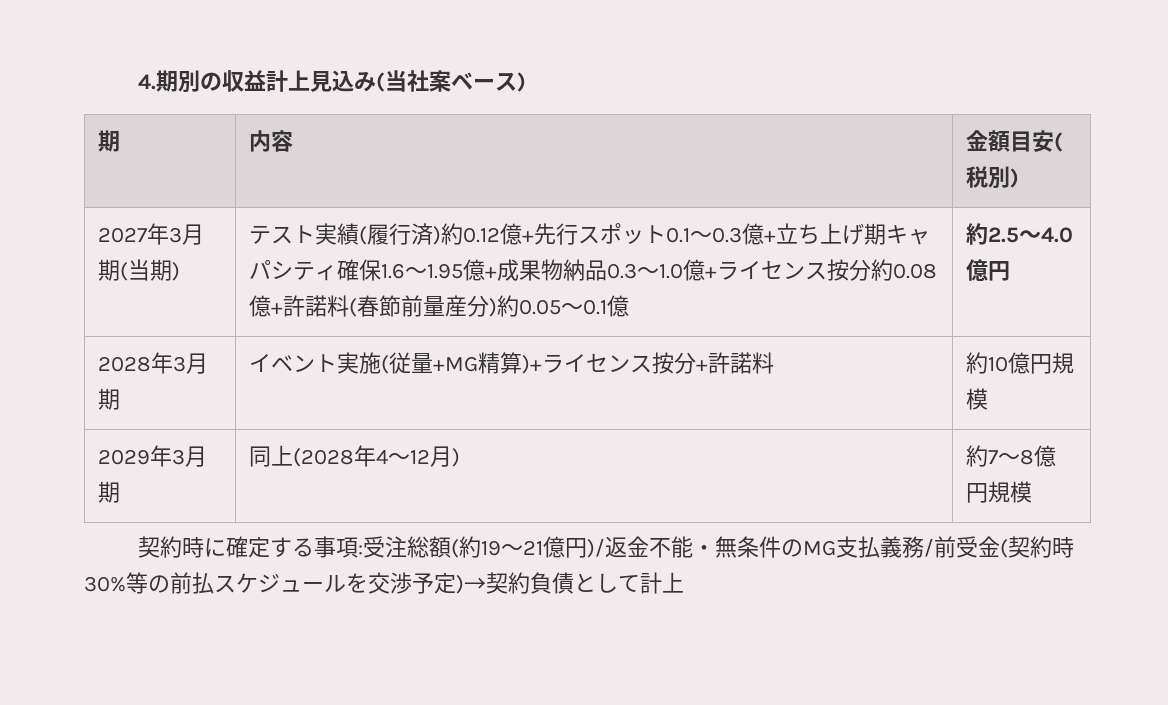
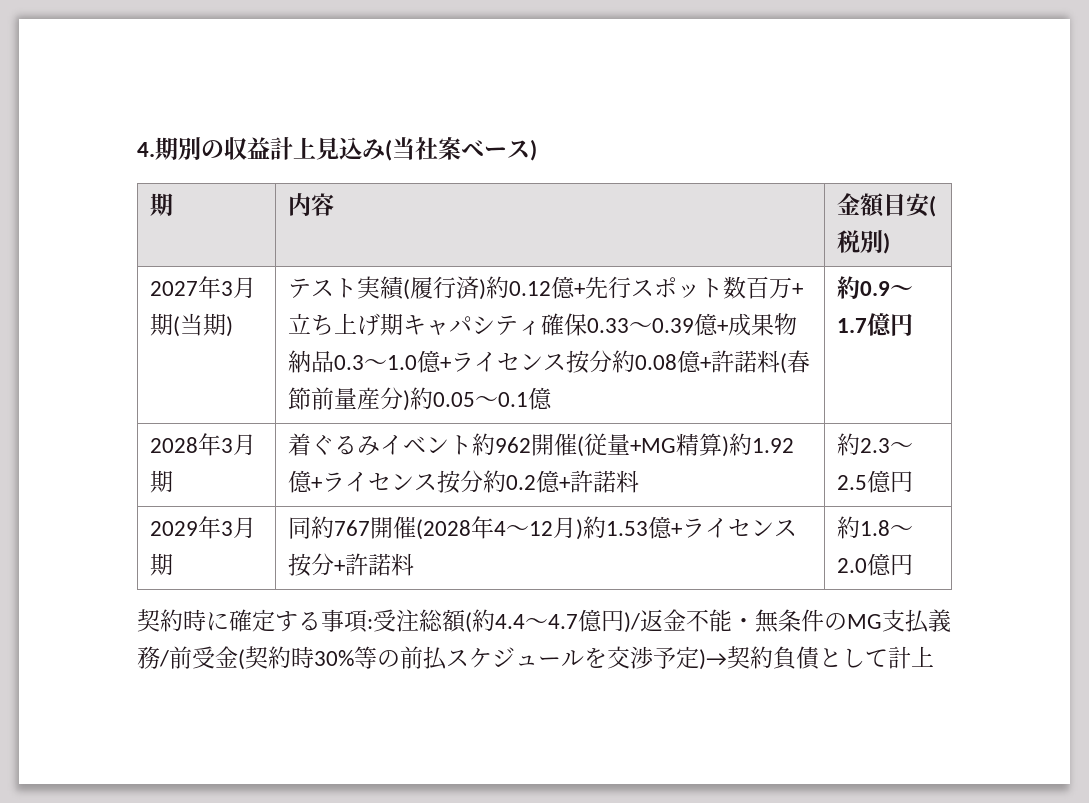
- テスト実績(履行済)約0.12億+先行スポット0.1〜0.3億+立ち上げ期キャパシティ確保1.6〜1.95億+成果物納品0.3〜1.0億+ライセンス按分約0.08億+許諾料(春節前量産分)約0.05〜0.1億
+ テスト実績(履行済)約0.12億+先行スポット数百万+立ち上げ期キャパシティ確保0.33〜0.39億+成果物納品0.3〜1.0億+ライセンス按分約0.08億+許諾料(春節前量産分)約0.05〜0.1億
- 約2.5〜4.0億円
+ 約0.9〜1.7億円
- 2028年3月期 | イベント実施(従量+MG精算)+ライセンス按分+許諾料 | 約10億円規模
- 2029年3月期 | 同上(2028年4〜12月) | 約7〜8億円規模
+ 2028年3月期 | 着ぐるみイベント約962開催(従量+MG精算)約1.92億+ライセンス按分約0.2億+許諾料 | 約2.3〜2.5億円
+ 2029年3月期 | 同約767開催(2028年4〜12月)約1.53億+ライセンス按分+許諾料 | 約1.8〜2.0億円
- 契約時に確定する事項:受注総額(約19〜21億円)/返金不能・無条件のMG支払義務/前受金(契約時30%等の前払スケジュールを交渉予定)→契約負債として計上
+ 契約時に確定する事項:受注総額(約4.4〜4.7億円)/返金不能・無条件のMG支払義務/前受金(契約時30%等の前払スケジュールを交渉予定)→契約負債として計上

